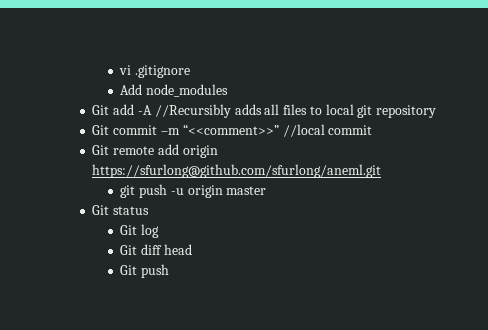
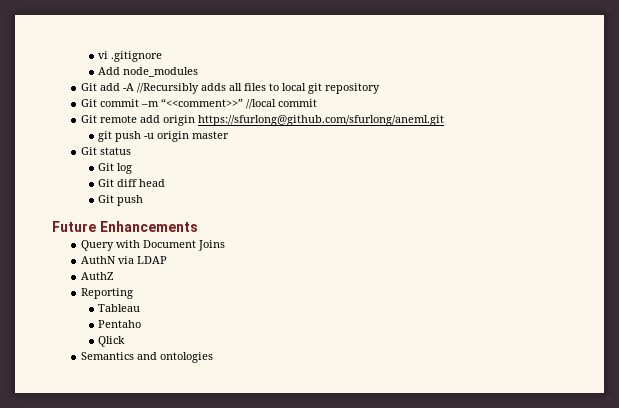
+ Future Enhancements
+ Query with Document Joins
+ AuthN via LDAP
+ AuthZ
+ Reporting
+ Tableau
+ Pentaho
+ Qlick
+ Semantics and ontologies

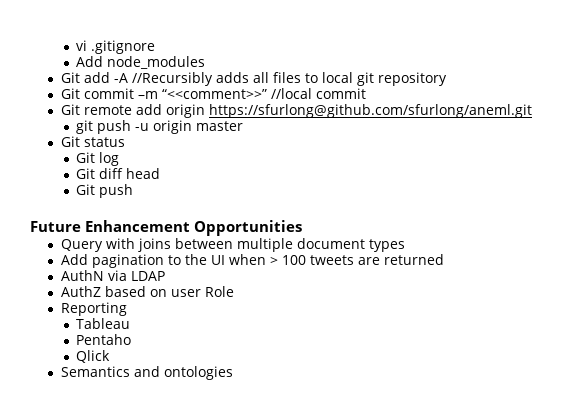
- Future Enhancements
+ Future Enhancement Opportunities
- Query with Document Joins
+ Query with joins between multiple document types
+ Add pagination to the UI when > 100 tweets are returned
- AuthZ
+ AuthZ based on user Role

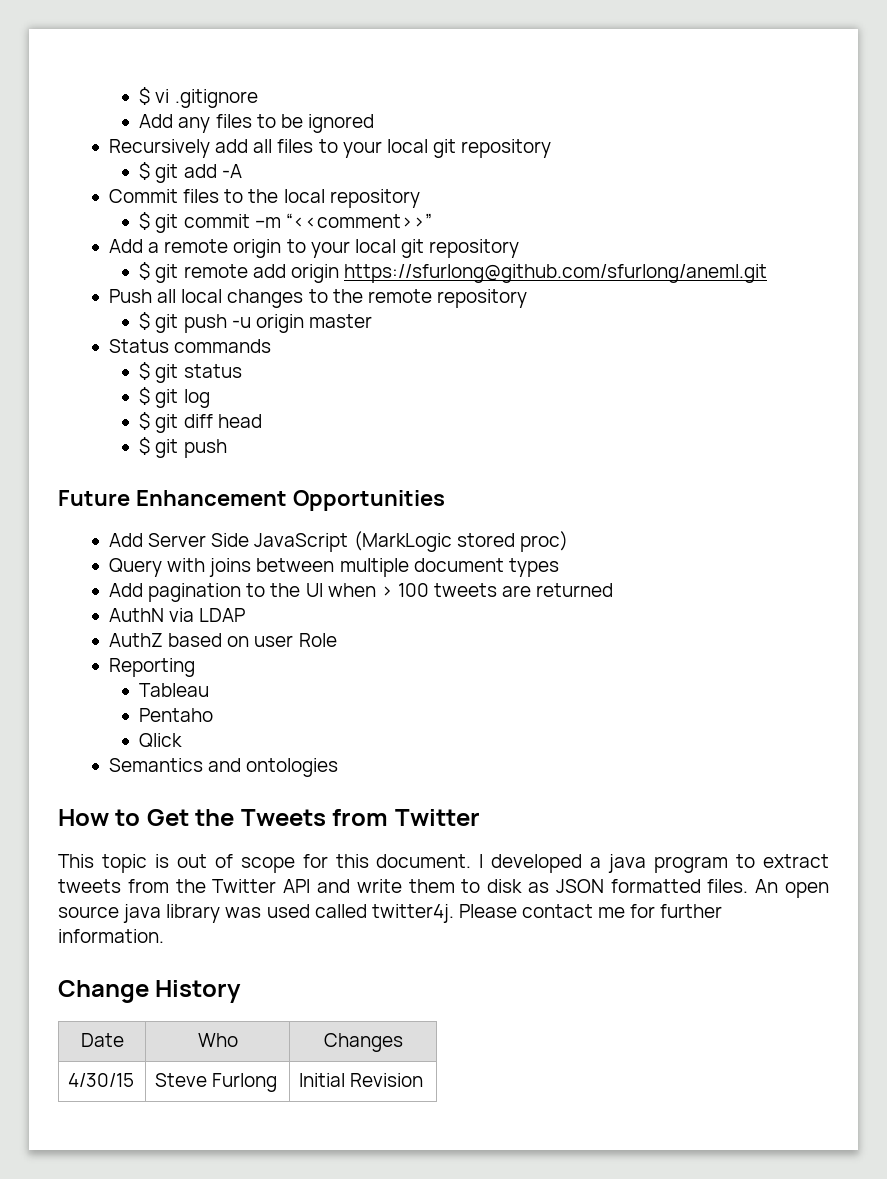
- vi .gitignore
+ $ vi .gitignore
- Add node_modules
- Git add -A //Recursibly adds all files to local git repository
- Git commit –m “<<comment>>” //local commit
- Git remote add origin https://sfurlong@github.com/sfurlong/aneml.git
- git push -u origin master
+ Add any files to be ignored
+ Recursively add all files to your local git repository
+ $ git add -A
+ Commit files to the local repository
+ $ git commit –m “<<comment>>”
+ Add a remote origin to your local git repository
+ $ git remote add origin https://sfurlong@github.com/sfurlong/aneml.git
+ Push all local changes to the remote repository
+ $ git push -u origin master
- Git status
+ Status commands
+ $ git status
- Git log
+ $ git log
- Git diff head
- Git push
+ $ git diff head
+ $ git push
+ Add Server Side JavaScript (MarkLogic stored proc)
+ How to Get the Tweets from Twitter
+ This topic is out of scope for this document. I developed a java program to extract tweets from the Twitter API and write them to disk as JSON formatted files. An open source java library was used called twitter4j. Please contact me for further information.
+ Change History
+ Date | Who | Changes
+ 4/30/15 | Steve Furlong | Initial Revision

